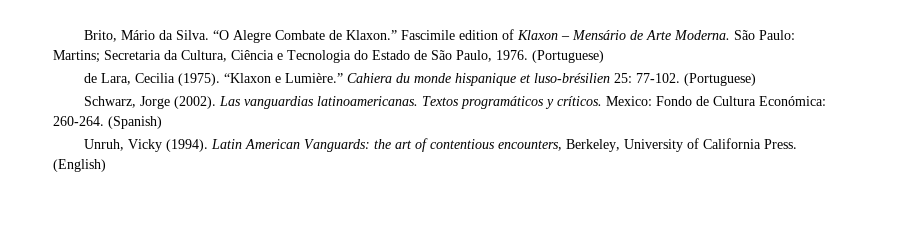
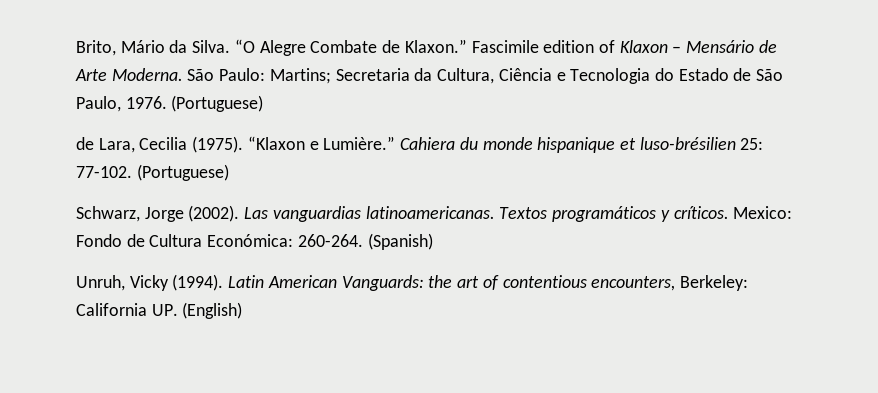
- Latin American Vanguards: the art of contentious encounters, Berkeley, University of California Press. (English)
+ Latin American Vanguards: the art of contentious encounters, Berkeley: California UP. (English)

